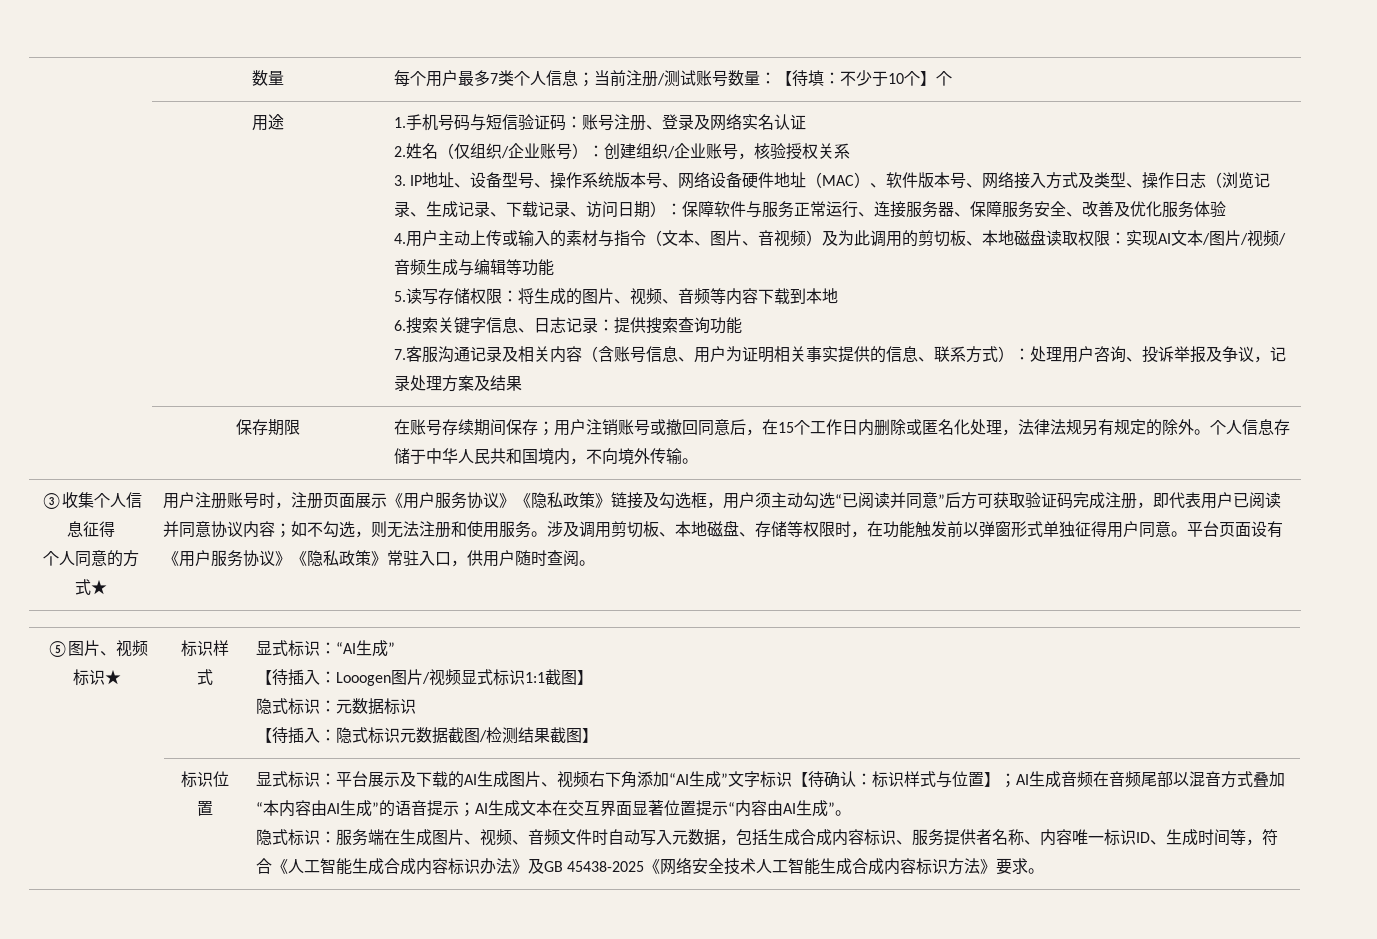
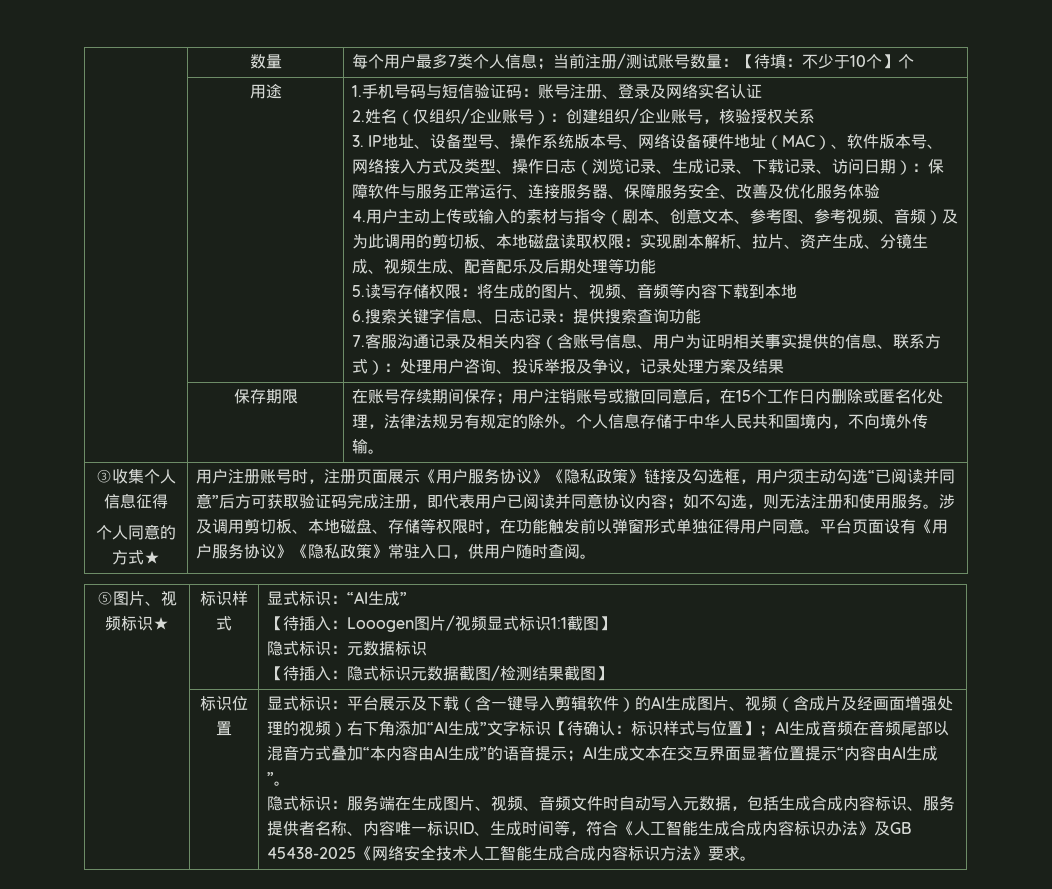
- 4.用户主动上传或输入的素材与指令（文本、图片、音视频）及为此调用的剪切板、本地磁盘读取权限：实现AI文本/图片/视频/音频生成与编辑等功能
+ 4.用户主动上传或输入的素材与指令（剧本、创意文本、参考图、参考视频、音频）及为此调用的剪切板、本地磁盘读取权限：实现剧本解析、拉片、资产生成、分镜生成、视频生成、配音配乐及后期处理等功能
- 显式标识：平台展示及下载的AI生成图片、视频右下角添加“AI生成”文字标识【待确认：标识样式与位置】；AI生成音频在音频尾部以混音方式叠加“本内容由AI生成”的语音提示；AI生成文本在交互界面显著位置提示“内容由AI生成”。
+ 显式标识：平台展示及下载（含一键导入剪辑软件）的AI生成图片、视频（含成片及经画面增强处理的视频）右下角添加“AI生成”文字标识【待确认：标识样式与位置】；AI生成音频在音频尾部以混音方式叠加“本内容由AI生成”的语音提示；AI生成文本在交互界面显著位置提示“内容由AI生成”。

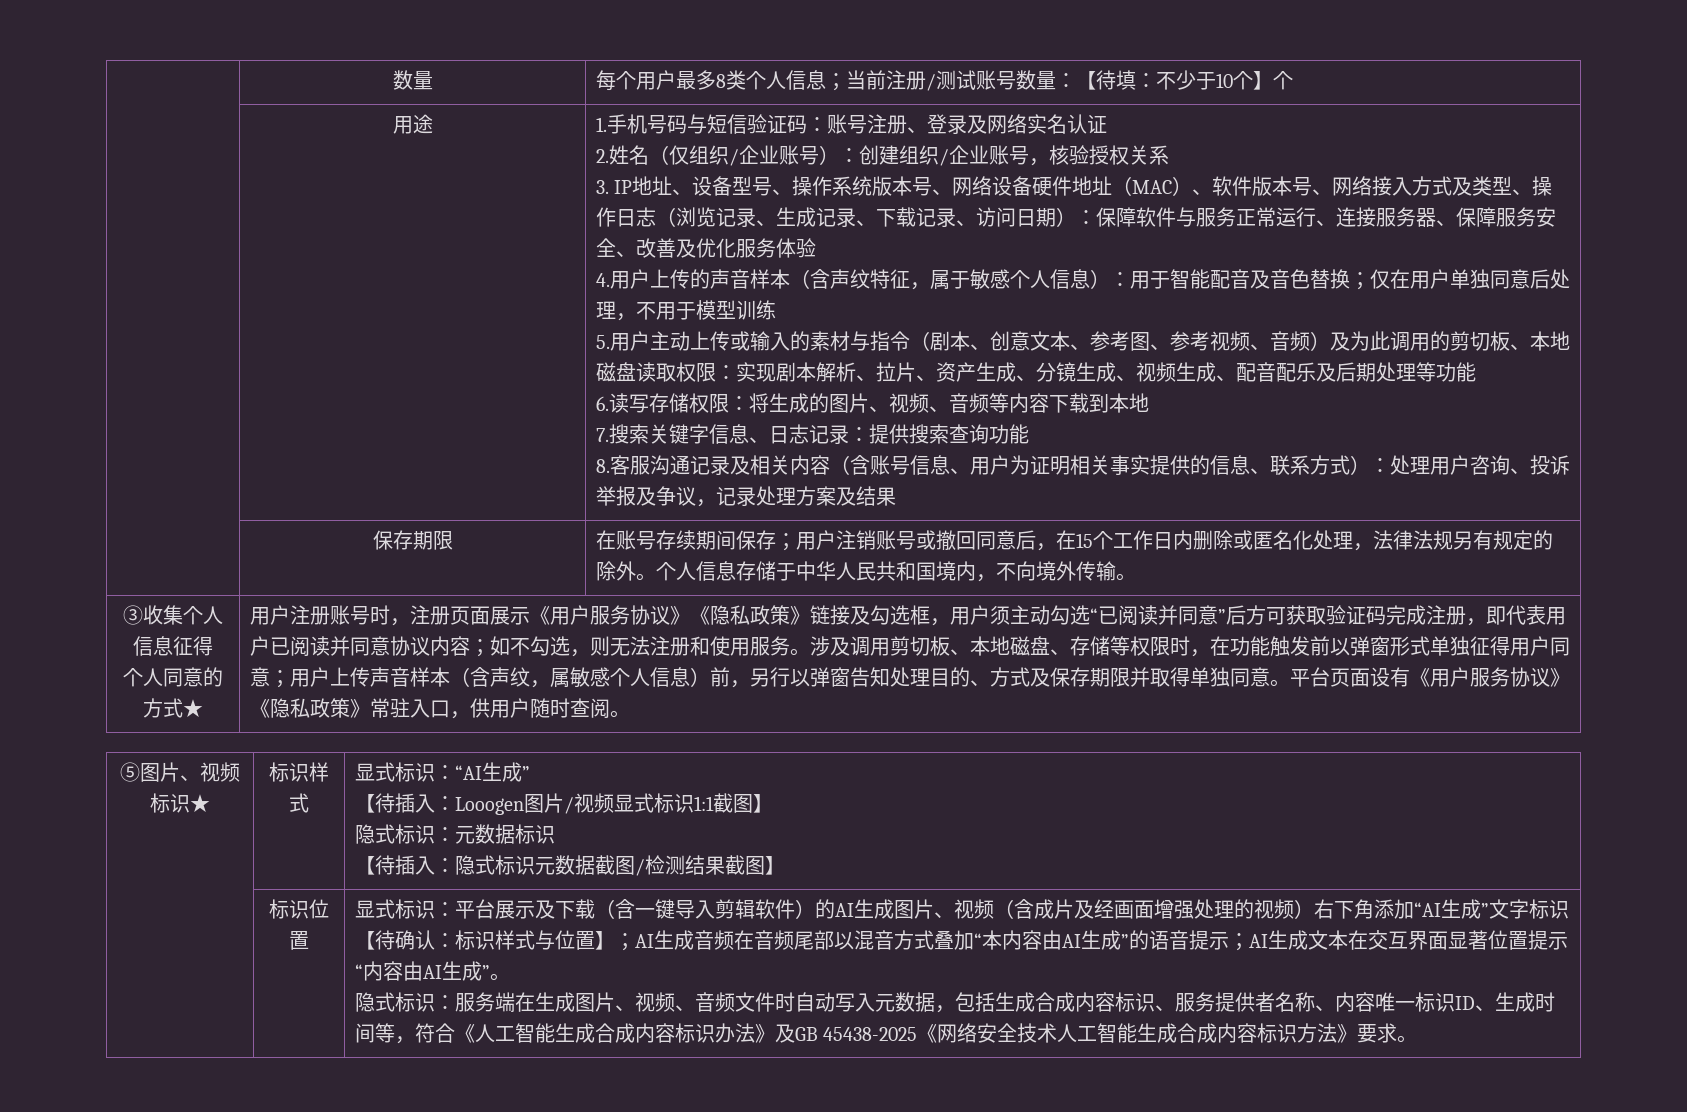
- | 数量 | 每个用户最多7类个人信息；当前注册/测试账号数量：【待填：不少于10个】个
+ | 数量 | 每个用户最多8类个人信息；当前注册/测试账号数量：【待填：不少于10个】个
- 4.用户主动上传或输入的素材与指令（剧本、创意文本、参考图、参考视频、音频）及为此调用的剪切板、本地磁盘读取权限：实现剧本解析、拉片、资产生成、分镜生成、视频生成、配音配乐及后期处理等功能
+ 4.用户上传的声音样本（含声纹特征，属于敏感个人信息）：用于智能配音及音色替换；仅在用户单独同意后处理，不用于模型训练
+ 5.用户主动上传或输入的素材与指令（剧本、创意文本、参考图、参考视频、音频）及为此调用的剪切板、本地磁盘读取权限：实现剧本解析、拉片、资产生成、分镜生成、视频生成、配音配乐及后期处理等功能
- 5.读写存储权限：将生成的图片、视频、音频等内容下载到本地
+ 6.读写存储权限：将生成的图片、视频、音频等内容下载到本地
- 6.搜索关键字信息、日志记录：提供搜索查询功能
+ 7.搜索关键字信息、日志记录：提供搜索查询功能
- 7.客服沟通记录及相关内容（含账号信息、用户为证明相关事实提供的信息、联系方式）：处理用户咨询、投诉举报及争议，记录处理方案及结果
+ 8.客服沟通记录及相关内容（含账号信息、用户为证明相关事实提供的信息、联系方式）：处理用户咨询、投诉举报及争议，记录处理方案及结果
- 涉及调用剪切板、本地磁盘、存储等权限时，在功能触发前以弹窗形式单独征得用户同意。
+ 涉及调用剪切板、本地磁盘、存储等权限时，在功能触发前以弹窗形式单独征得用户同意；用户上传声音样本（含声纹，属敏感个人信息）前，另行以弹窗告知处理目的、方式及保存期限并取得单独同意。

